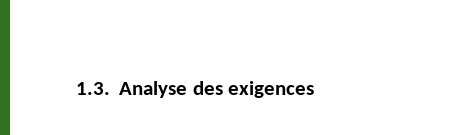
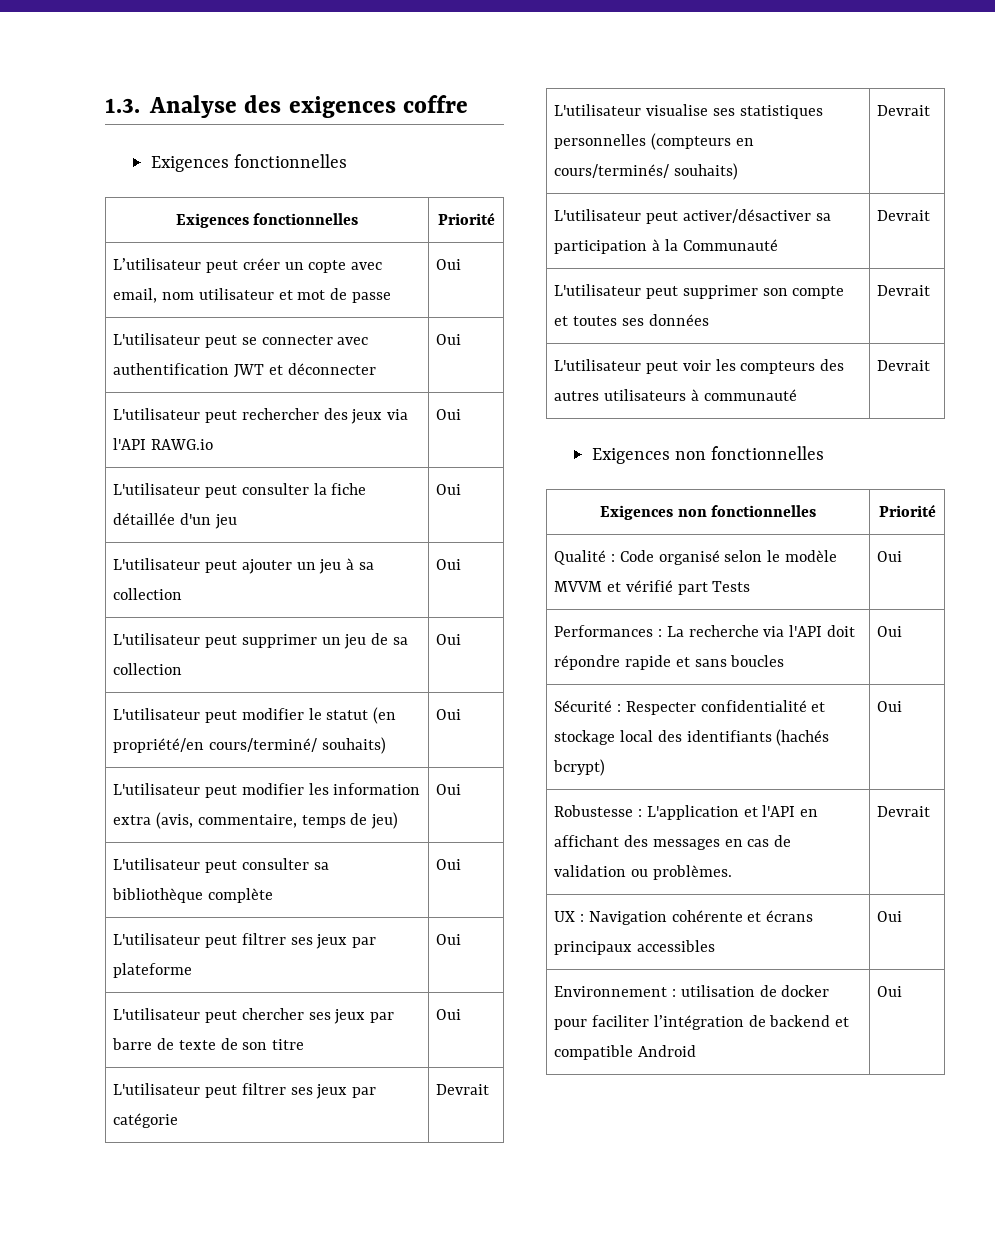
- 1.3. Analyse des exigences
+ 1.3. Analyse des exigences coffre
+ Exigences fonctionnelles
+ Exigences fonctionnelles | Priorité
+ L’utilisateur peut créer un copte avec email, nom utilisateur et mot de passe | Oui
+ L'utilisateur peut se connecter avec authentification JWT et déconnecter | Oui
+ L'utilisateur peut rechercher des jeux via l'API RAWG.io | Oui
+ L'utilisateur peut consulter la fiche détaillée d'un jeu | Oui
+ L'utilisateur peut ajouter un jeu à sa collection | Oui
+ L'utilisateur peut supprimer un jeu de sa collection | Oui
+ L'utilisateur peut modifier le statut (en propriété/en cours/terminé/ souhaits) | Oui
+ L'utilisateur peut modifier les information extra (avis, commentaire, temps de jeu) | Oui
+ L'utilisateur peut consulter sa bibliothèque complète | Oui
+ L'utilisateur peut filtrer ses jeux par plateforme | Oui
+ L'utilisateur peut chercher ses jeux par barre de texte de son titre | Oui
+ L'utilisateur peut filtrer ses jeux par catégorie | Devrait
+ L'utilisateur visualise ses statistiques personnelles (compteurs en cours/terminés/ souhaits) | Devrait
+ L'utilisateur peut activer/désactiver sa participation à la Communauté | Devrait
+ L'utilisateur peut supprimer son compte et toutes ses données | Devrait
+ L'utilisateur peut voir les compteurs des autres utilisateurs à communauté | Devrait
+ Exigences non fonctionnelles
+ Exigences non fonctionnelles | Priorité
+ Qualité : Code organisé selon le modèle MVVM et vérifié part Tests | Oui
+ Performances : La recherche via l'API doit répondre rapide et sans boucles | Oui
+ Sécurité : Respecter confidentialité et stockage local des identifiants (hachés bcrypt) | Oui
+ Robustesse : L'application et l'API en affichant des messages en cas de validation ou problèmes. | Devrait
+ UX : Navigation cohérente et écrans principaux accessibles | Oui
+ Environnement : utilisation de docker pour faciliter l’intégration de backend et compatible Android | Oui

